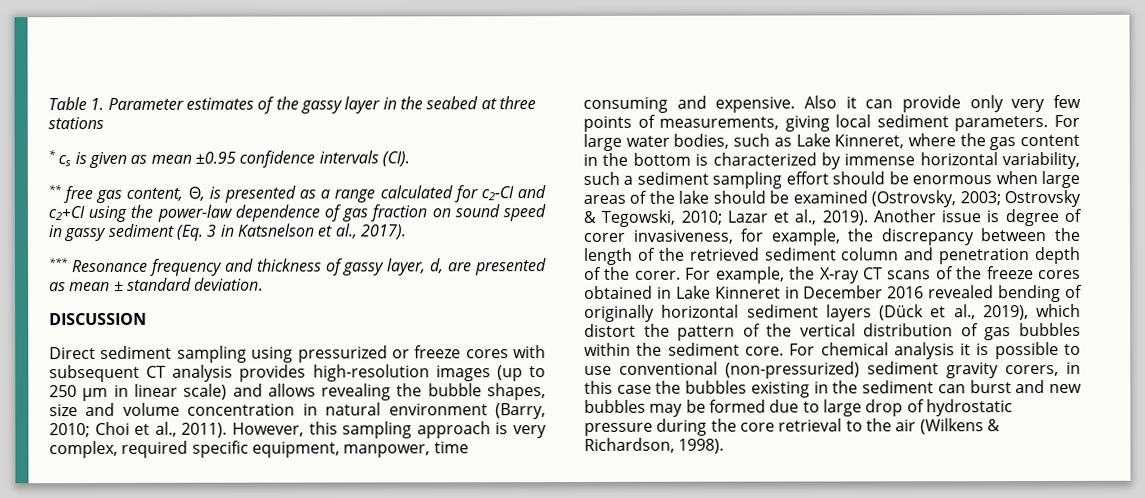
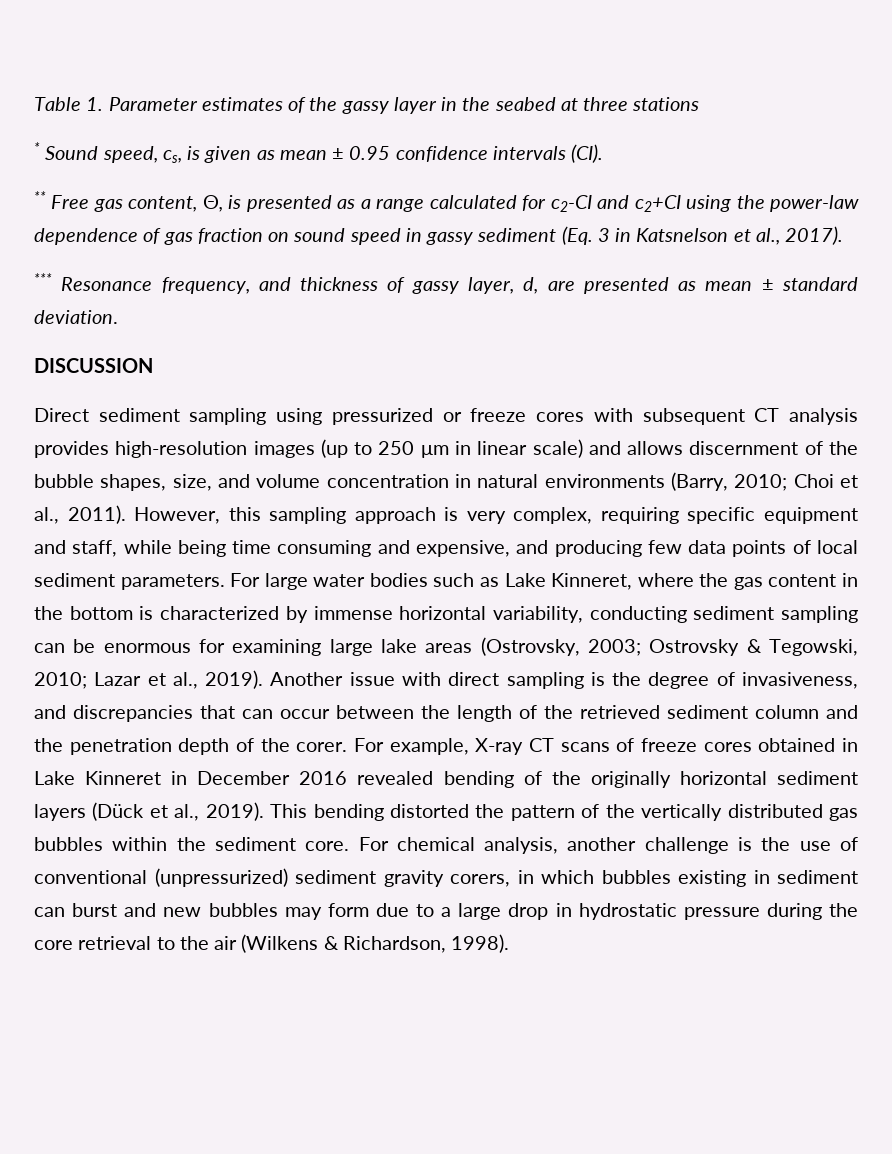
- * cs is given as mean ±0.95 confidence intervals (CI).
+ * Sound speed, cs, is given as mean ± 0.95 confidence intervals (CI).
- ** free gas content, Θ, is presented as a range calculated for c2-CI and c2+CI using the power-law dependence of gas fraction on sound speed in gassy sediment (Eq. 3 in Katsnelson et al., 2017).
+ ** Free gas content, Θ, is presented as a range calculated for c2-CI and c2+CI using the power-law dependence of gas fraction on sound speed in gassy sediment (Eq. 3 in Katsnelson et al., 2017).
- *** Resonance frequency and thickness of gassy layer, d, are presented as mean ± standard deviation.
+ *** Resonance frequency, and thickness of gassy layer, d, are presented as mean ± standard deviation.
- Direct sediment sampling using pressurized or freeze cores with subsequent CT analysis provides high-resolution images (up to 250 μm in linear scale) and allows revealing the bubble shapes, size and volume concentration in natural environment (Barry, 2010; Choi et al., 2011).
+ Direct sediment sampling using pressurized or freeze cores with subsequent CT analysis provides high-resolution images (up to 250 μm in linear scale) and allows discernment of the bubble shapes, size, and volume concentration in natural environments (Barry, 2010; Choi et al., 2011).
- However, this sampling approach is very complex, required specific equipment, manpower, time consuming and expensive. Also it can provide only very few points of measurements, giving local sediment parameters.
+ However, this sampling approach is very complex, requiring specific equipment and staff, while being time consuming and expensive, and producing few data points of local sediment parameters.
- For large water bodies, such as Lake Kinneret, where the gas content in the bottom is characterized by immense horizontal variability, such a sediment sampling effort should be enormous when large areas of the lake should be examined (Ostrovsky, 2003; Ostrovsky & Tegowski, 2010; Lazar et al., 2019).
+ For large water bodies such as Lake Kinneret, where the gas content in the bottom is characterized by immense horizontal variability, conducting sediment sampling can be enormous for examining large lake areas (Ostrovsky, 2003; Ostrovsky & Tegowski, 2010; Lazar et al., 2019).
- Another issue is degree of corer invasiveness, for example, the discrepancy between the length of the retrieved sediment column and penetration depth of the corer.
+ Another issue with direct sampling is the degree of invasiveness, and discrepancies that can occur between the length of the retrieved sediment column and the penetration depth of the corer.
- For example, the X-ray CT scans of the freeze cores obtained in Lake Kinneret in December 2016 revealed bending of originally horizontal sediment layers (Dück et al., 2019), which distort the pattern of the vertical distribution of gas bubbles within the sediment core.
+ For example, X-ray CT scans of freeze cores obtained in Lake Kinneret in December 2016 revealed bending of the originally horizontal sediment layers (Dück et al., 2019). This bending distorted the pattern of the vertically distributed gas bubbles within the sediment core.
- For chemical analysis it is possible to use conventional (non-pressurized) sediment gravity corers, in this case the bubbles existing in the sediment can burst and new bubbles may be formed due to large drop of hydrostatic pressure during the core retrieval to the air (Wilkens & Richardson, 1998).
+ For chemical analysis, another challenge is the use of conventional (unpressurized) sediment gravity corers, in which bubbles existing in sediment can burst and new bubbles may form due to a large drop in hydrostatic pressure during the core retrieval to the air (Wilkens & Richardson, 1998).

